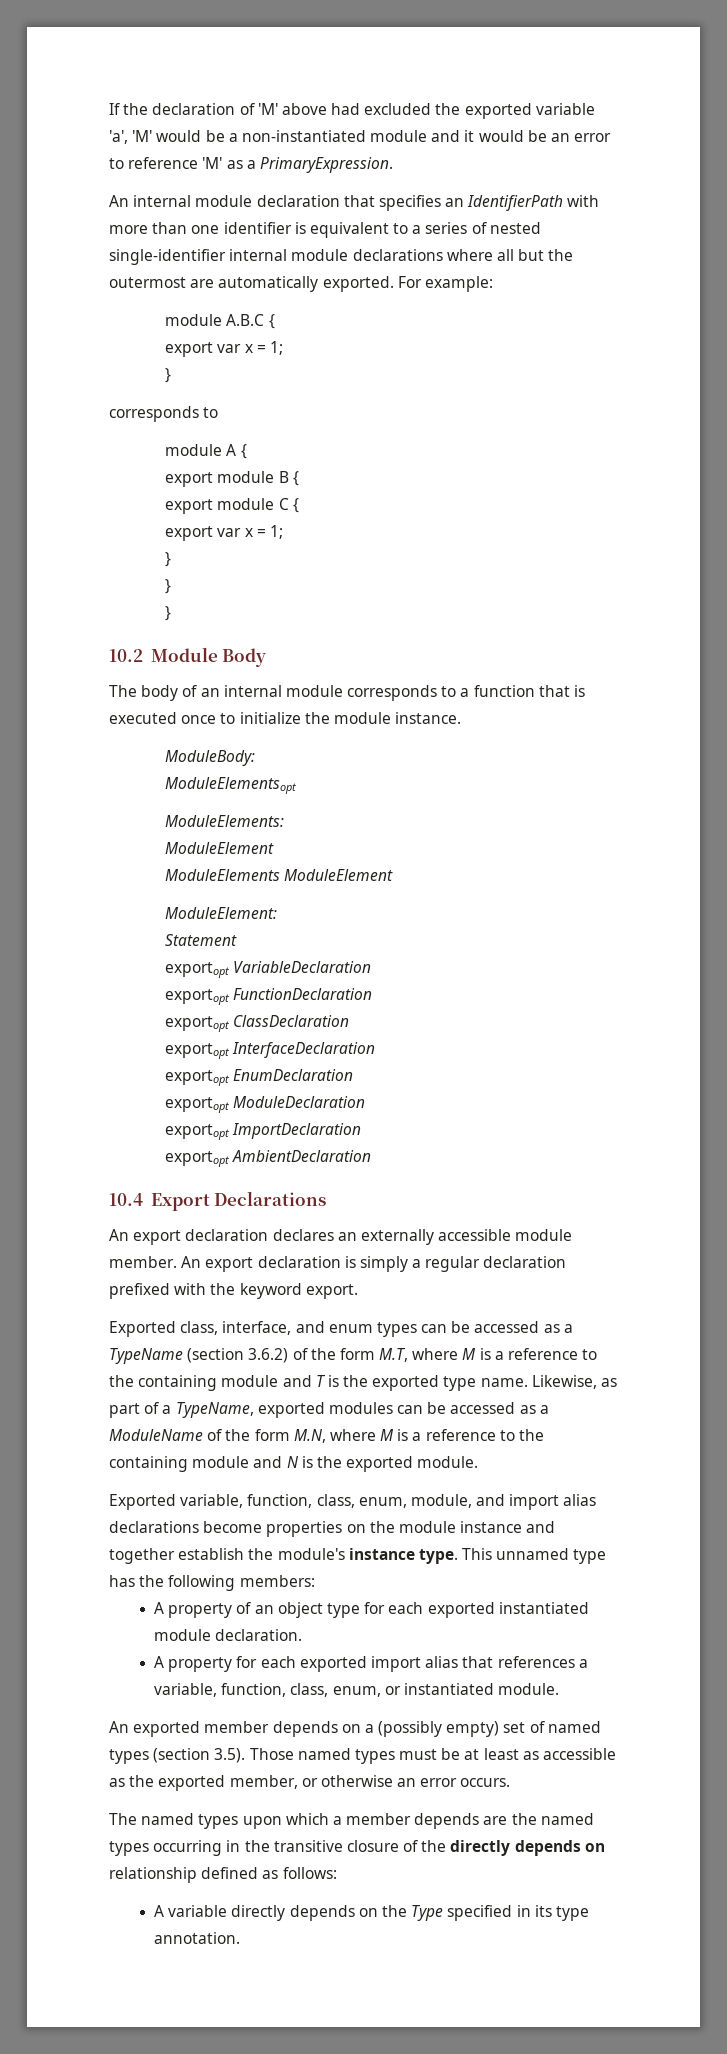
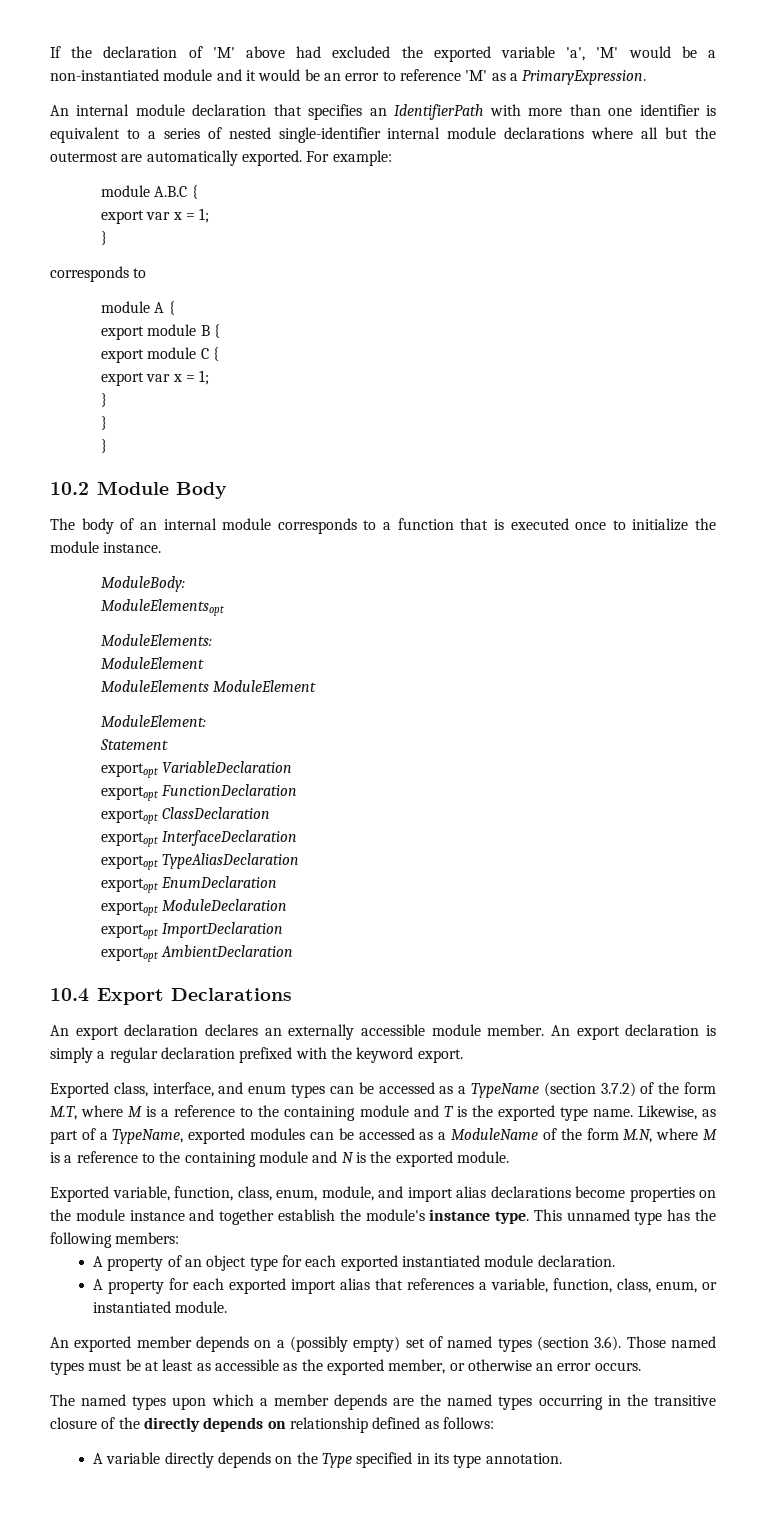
+ exportopt TypeAliasDeclaration
- Exported class, interface, and enum types can be accessed as a TypeName (section 3.6.2) of the form M.T, where M is a reference to the containing module and T is the exported type name.
+ Exported class, interface, and enum types can be accessed as a TypeName (section 3.7.2) of the form M.T, where M is a reference to the containing module and T is the exported type name.
- An exported member depends on a (possibly empty) set of named types (section 3.5). Those named types must be at least as accessible as the exported member, or otherwise an error occurs.
+ An exported member depends on a (possibly empty) set of named types (section 3.6). Those named types must be at least as accessible as the exported member, or otherwise an error occurs.

